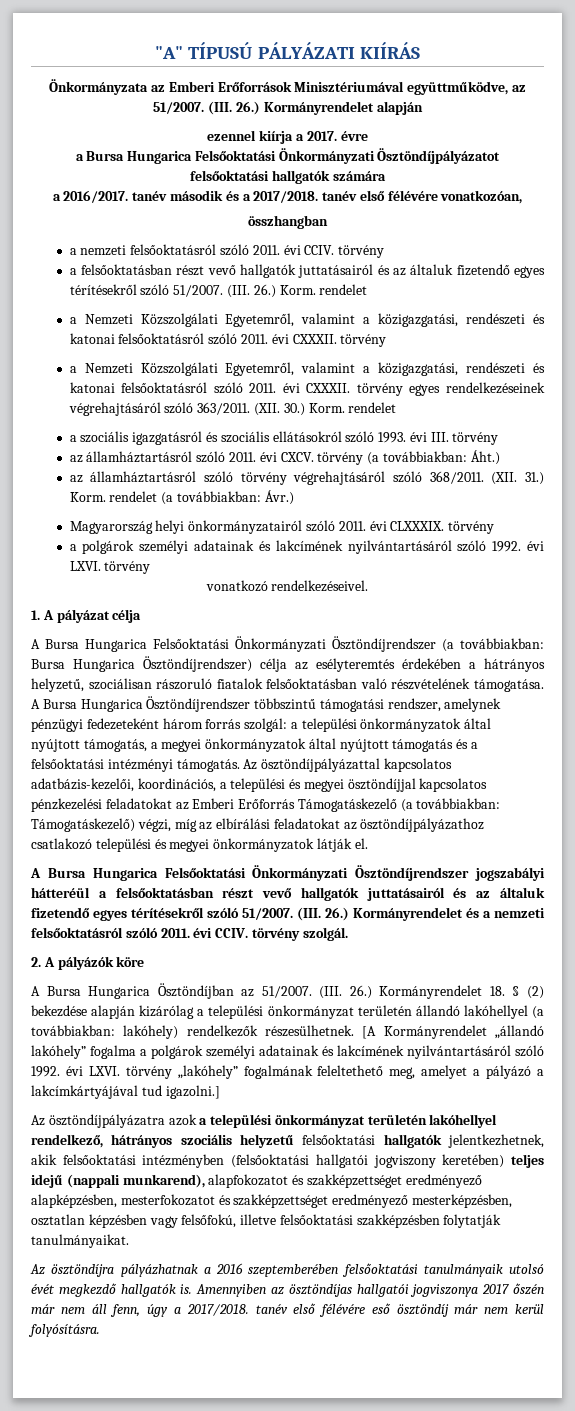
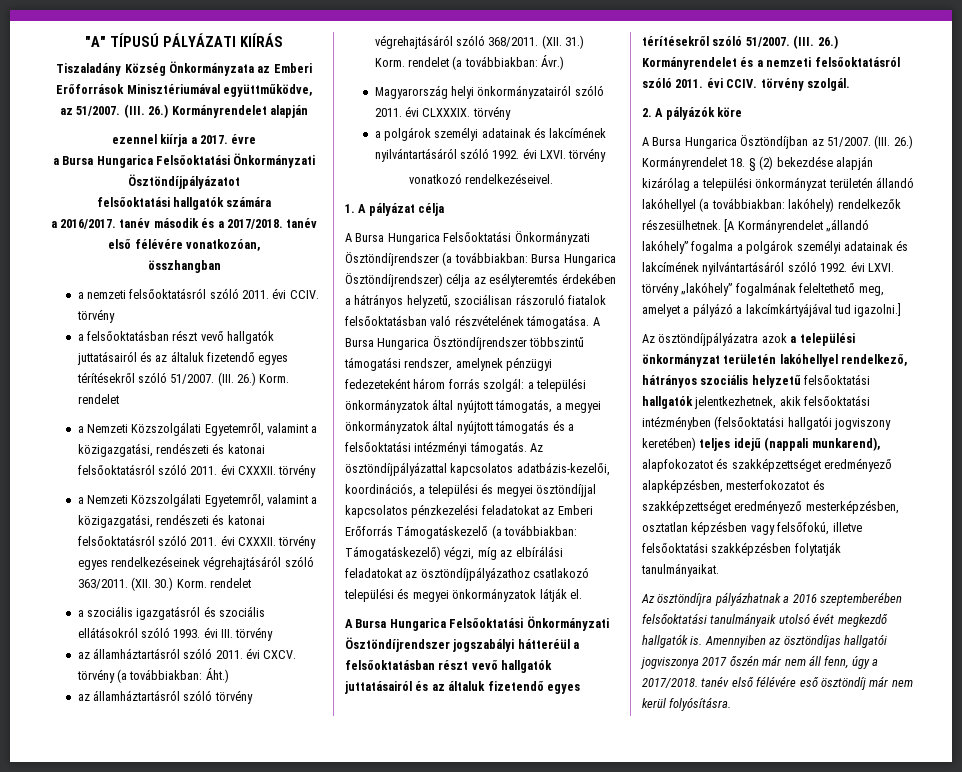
- Önkormányzata az Emberi Erőforrások Minisztériumával együttműködve, az 51/2007.
+ Tiszaladány Község Önkormányzata az Emberi Erőforrások Minisztériumával együttműködve, az 51/2007.

